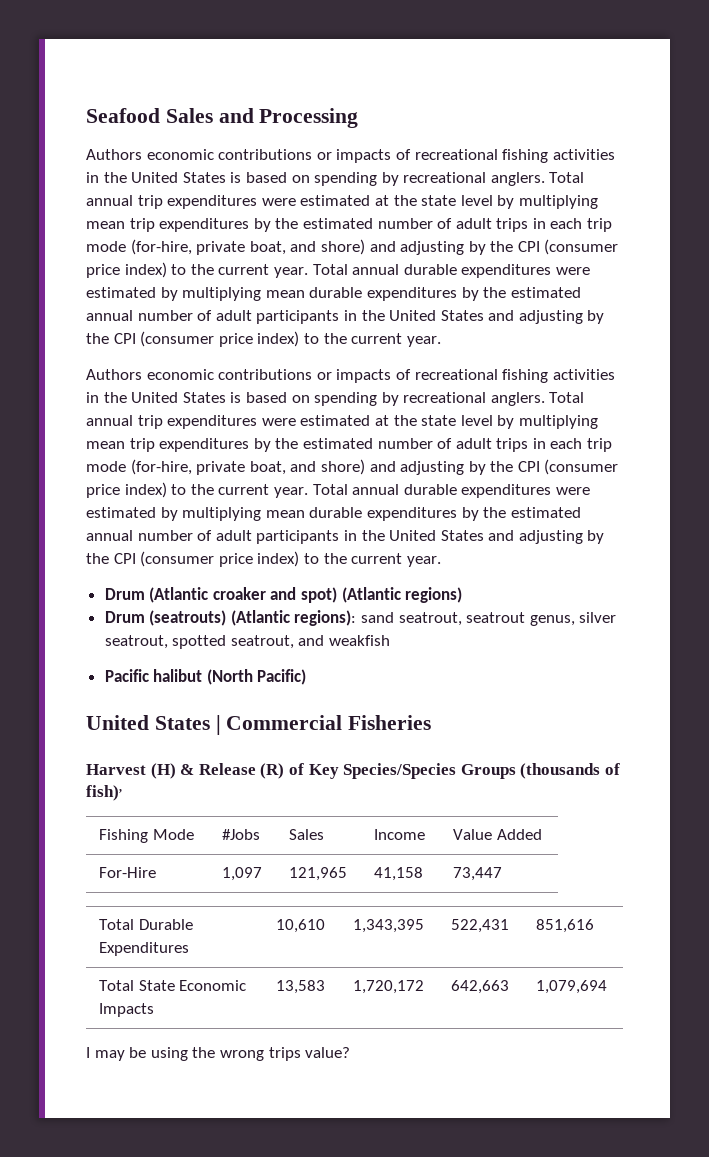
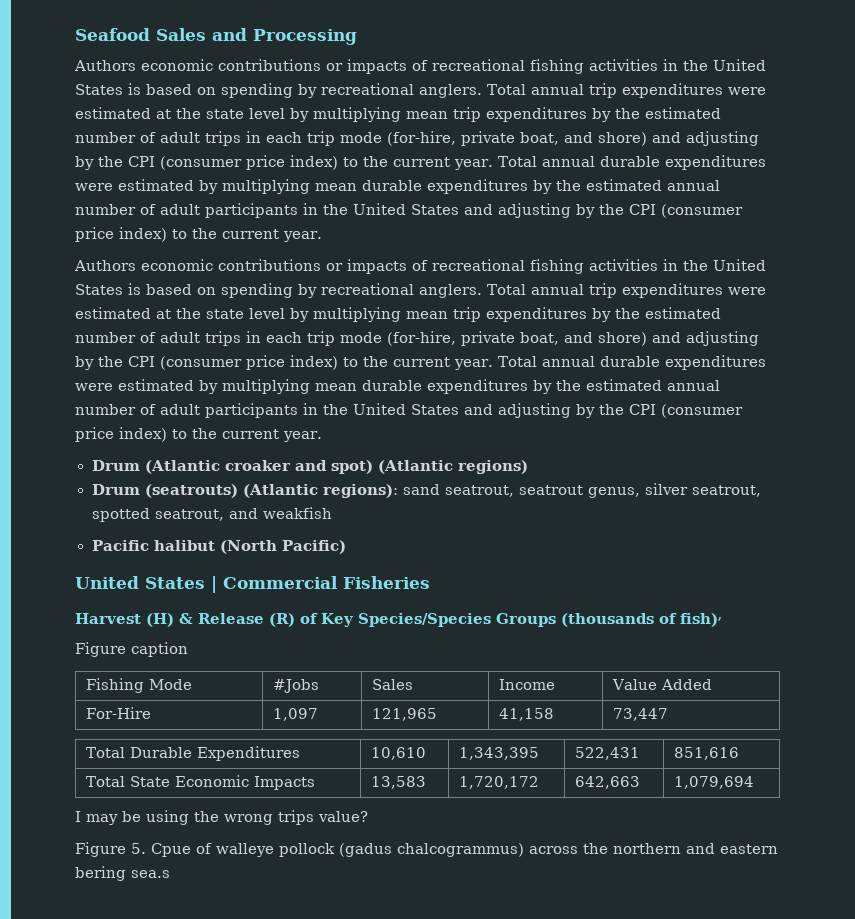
+ Figure caption
+ Figure 5. Cpue of walleye pollock (gadus chalcogrammus) across the northern and eastern bering sea.s

